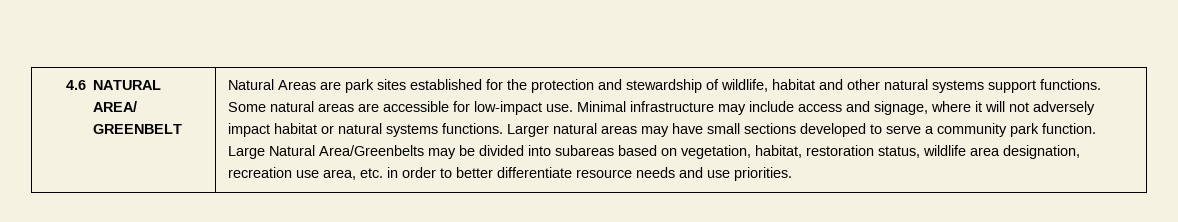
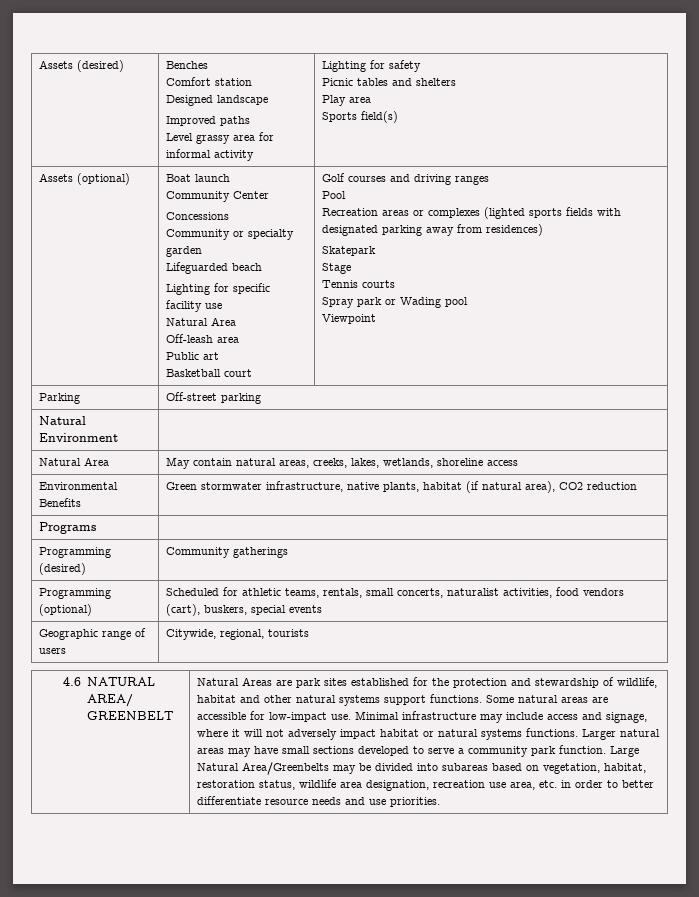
+ Assets (desired) | Benches
+ Comfort station
+ Designed landscape
+ Improved paths
+ Level grassy area for informal activity | Lighting for safety
+ Picnic tables and shelters
+ Play area
+ Sports field(s)
+ Assets (optional) | Boat launch
+ Community Center
+ Concessions
+ Community or specialty garden
+ Lifeguarded beach
+ Lighting for specific facility use
+ Natural Area
+ Off-leash area
+ Public art
+ Basketball court | Golf courses and driving ranges
+ Pool
+ Recreation areas or complexes (lighted sports fields with designated parking away from residences)
+ Skatepark
+ Stage
+ Tennis courts
+ Spray park or Wading pool
+ Viewpoint
+ Parking | Off-street parking
+ Natural Environment |
+ Natural Area | May contain natural areas, creeks, lakes, wetlands, shoreline access
+ Environmental Benefits | Green stormwater infrastructure, native plants, habitat (if natural area), CO2 reduction
+ Programs |
+ Programming (desired) | Community gatherings
+ Programming (optional) | Scheduled for athletic teams, rentals, small concerts, naturalist activities, food vendors (cart), buskers, special events
+ Geographic range of users | Citywide, regional, tourists

